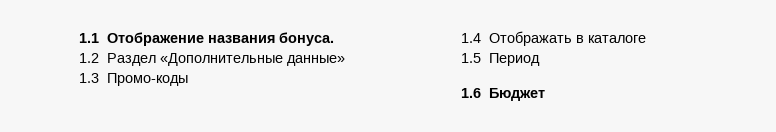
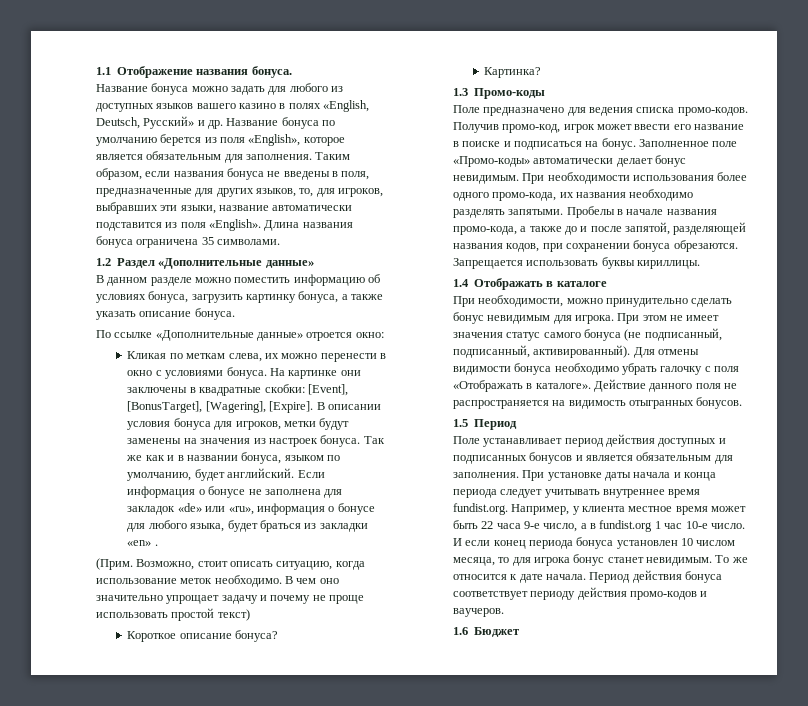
+ Название бонуса можно задать для любого из доступных языков вашего казино в полях «English, Deutsch, Русский» и др. Название бонуса по умолчанию берется из поля «English», которое является обязательным для заполнения. Таким образом, если названия бонуса не введены в поля, предназначенные для других языков, то, для игроков, выбравших эти языки, название автоматически подставится из поля «English». Длина названия бонуса ограничена 35 символами.
  1.2 Раздел «Дополнительные данные»
+ В данном разделе можно поместить информацию об условиях бонуса, загрузить картинку бонуса, а также указать описание бонуса.
+ По ссылке «Дополнительные данные» отроется окно:
+ Кликая по меткам слева, их можно перенести в окно с условиями бонуса. На картинке они заключены в квадратные скобки: [Event], [BonusTarget], [Wagering], [Expire]. В описании условия бонуса для игроков, метки будут заменены на значения из настроек бонуса. Так же как и в названии бонуса, языком по умолчанию, будет английский. Если информация о бонусе не заполнена для закладок «de» или «ru», информация о бонусе для любого языка, будет браться из закладки «en» .
+ (Прим. Возможно, стоит описать ситуацию, когда использование меток необходимо. В чем оно значительно упрощает задачу и почему не проще использовать простой текст)
+ Короткое описание бонуса?
+ Картинка?
  1.3 Промо-коды
+ Поле предназначено для ведения списка промо-кодов. Получив промо-код, игрок может ввести его название в поиске и подписаться на бонус. Заполненное поле «Промо-коды» автоматически делает бонус невидимым. При необходимости использования более одного промо-кода, их названия необходимо разделять запятыми. Пробелы в начале названия промо-кода, а также до и после запятой, разделяющей названия кодов, при сохранении бонуса обрезаются. Запрещается использовать буквы кириллицы.
  1.4 Отображать в каталоге
+ При необходимости, можно принудительно сделать бонус невидимым для игрока. При этом не имеет значения статус самого бонуса (не подписанный, подписанный, активированный). Для отмены видимости бонуса необходимо убрать галочку с поля «Отображать в каталоге». Действие данного поля не распространяется на видимость отыгранных бонусов.
  1.5 Период
+ Поле устанавливает период действия доступных и подписанных бонусов и является обязательным для заполнения. При установке даты начала и конца периода следует учитывать внутреннее время fundist.org. Например, у клиента местное время может быть 22 часа 9-е число, а в fundist.org 1 час 10-е число. И если конец периода бонуса установлен 10 числом месяца, то для игрока бонус станет невидимым. То же относится к дате начала. Период действия бонуса соответствует периоду действия промо-кодов и ваучеров.

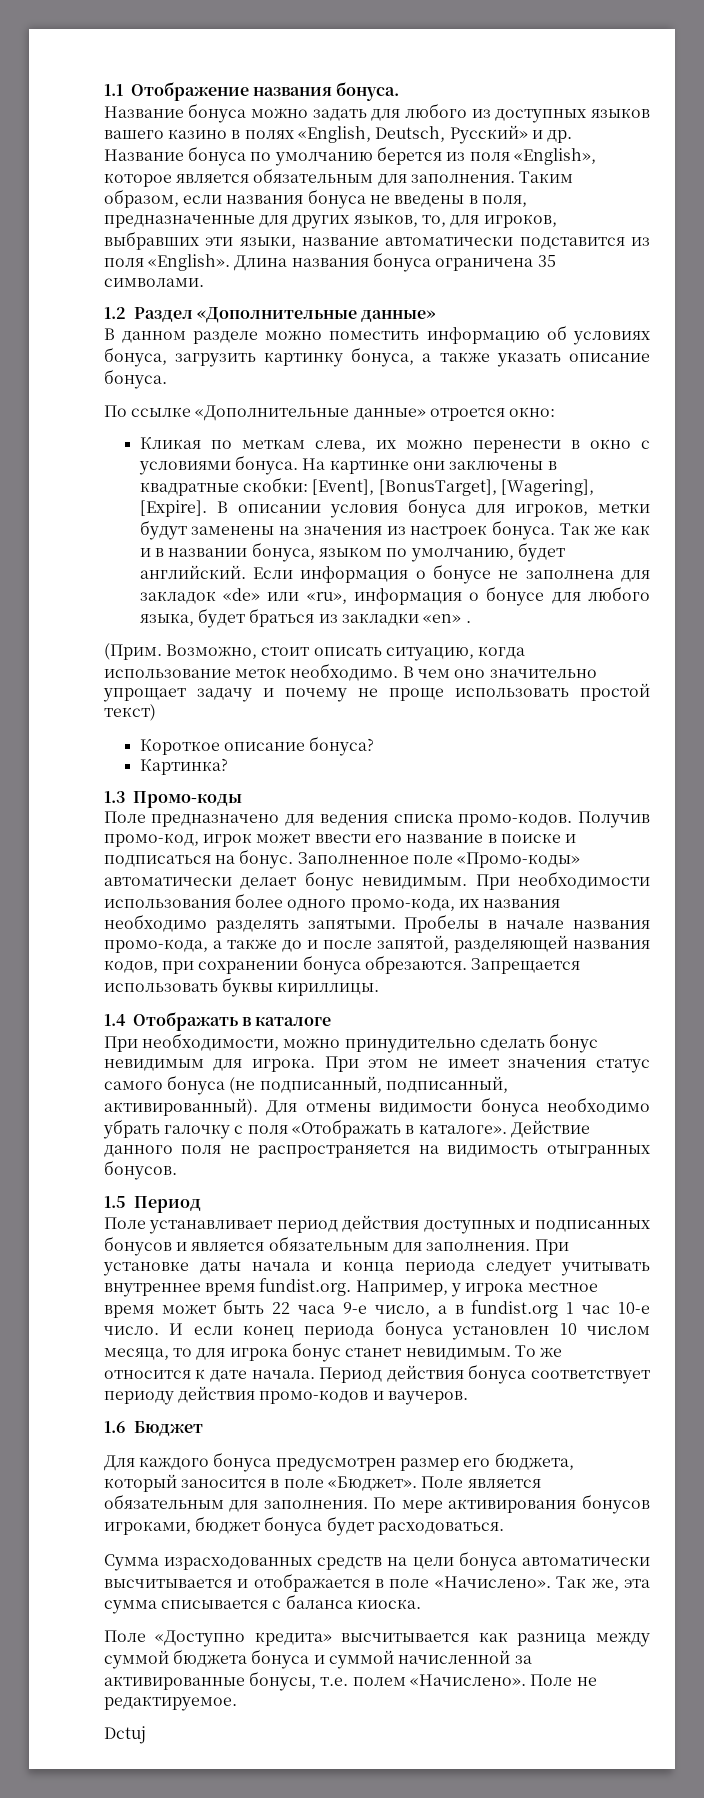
- При установке даты начала и конца периода следует учитывать внутреннее время fundist.org. Например, у клиента местное время может быть 22 часа 9-е число, а в fundist.org 1 час 10-е число.
+ При установке даты начала и конца периода следует учитывать внутреннее время fundist.org. Например, у игрока местное время может быть 22 часа 9-е число, а в fundist.org 1 час 10-е число.
+ Для каждого бонуса предусмотрен размер его бюджета, который заносится в поле «Бюджет». Поле является обязательным для заполнения. По мере активирования бонусов игроками, бюджет бонуса будет расходоваться.
+ Сумма израсходованных средств на цели бонуса автоматически высчитывается и отображается в поле «Начислено». Так же, эта сумма списывается с баланса киоска.
+ Поле «Доступно кредита» высчитывается как разница между суммой бюджета бонуса и суммой начисленной за активированные бонусы, т.е. полем «Начислено». Поле не редактируемое.
+ Dctuj

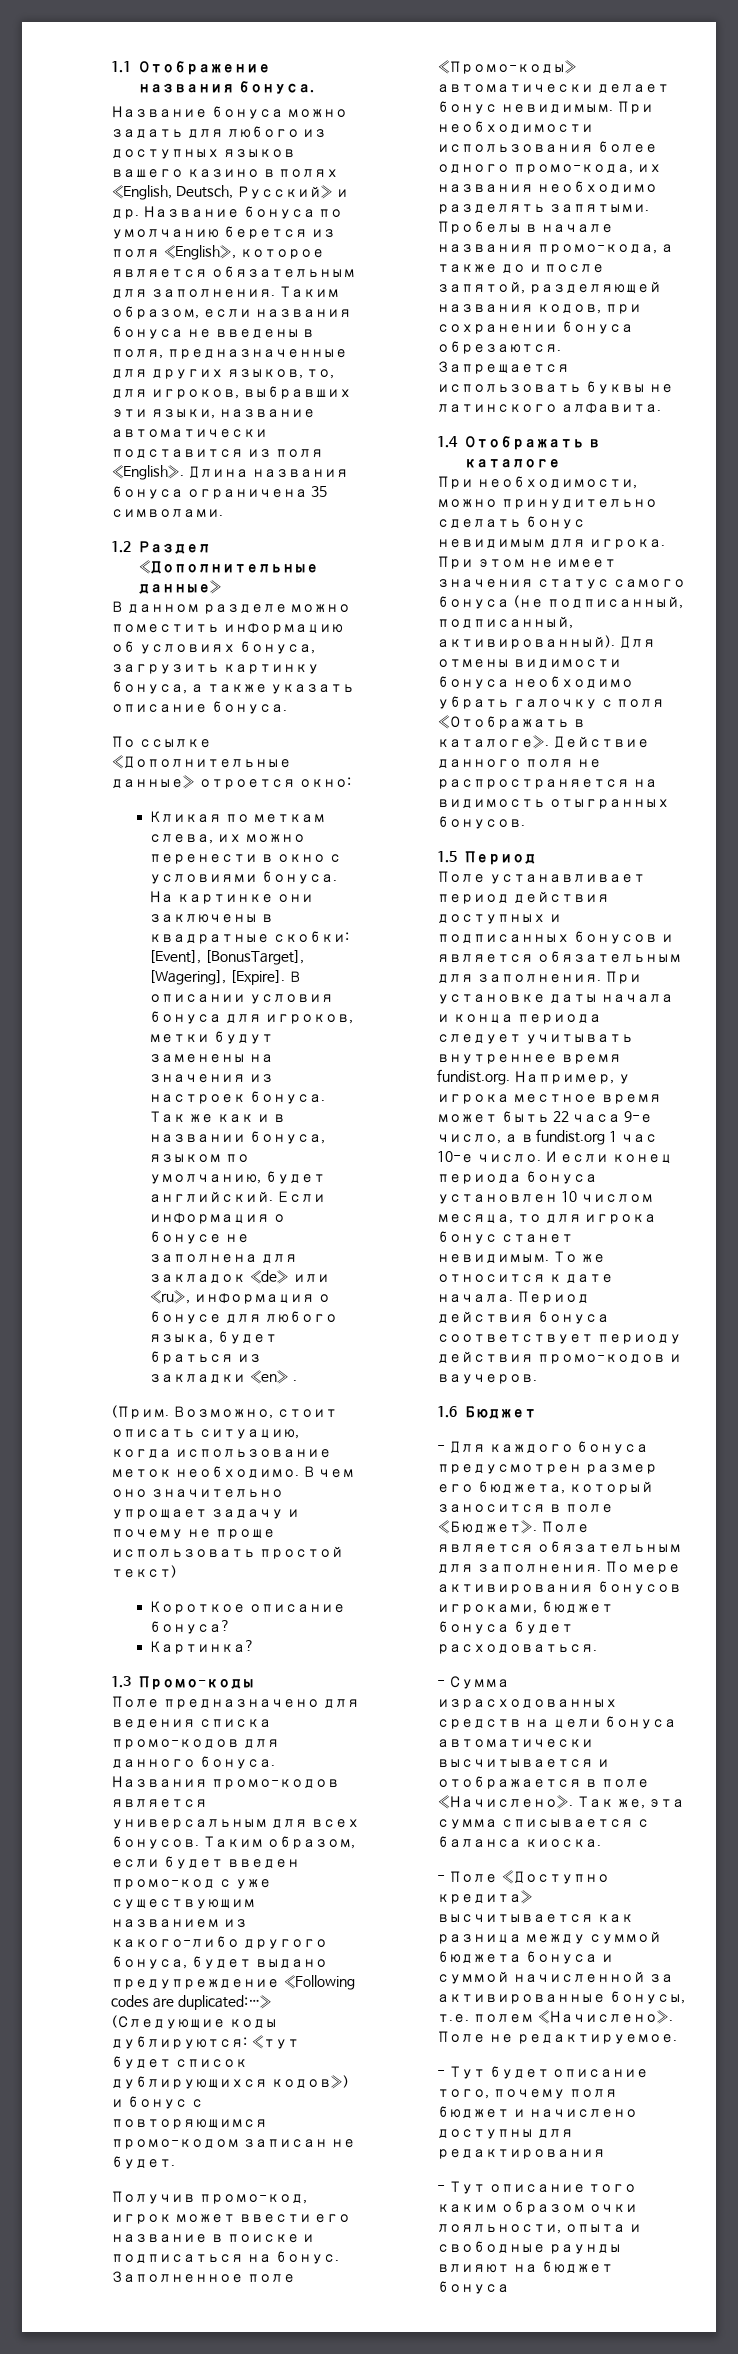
- Поле предназначено для ведения списка промо-кодов. Получив промо-код, игрок может ввести его название в поиске и подписаться на бонус.
+ Поле предназначено для ведения списка промо-кодов для данного бонуса. Названия промо-кодов является универсальным для всех бонусов. Таким образом, если будет введен промо-код с уже существующим названием из какого-либо другого бонуса, будет выдано предупреждение «Following codes are duplicated:…» (Следующие коды дублируются: «тут будет список дублирующихся кодов») и бонус с повторяющимся промо-кодом записан не будет.
+ Получив промо-код, игрок может ввести его название в поиске и подписаться на бонус.
- Запрещается использовать буквы кириллицы.
+ Запрещается использовать буквы не латинского алфавита.
- Для каждого бонуса предусмотрен размер его бюджета, который заносится в поле «Бюджет».
+ - Для каждого бонуса предусмотрен размер его бюджета, который заносится в поле «Бюджет».
- Сумма израсходованных средств на цели бонуса автоматически высчитывается и отображается в поле «Начислено».
+ - Сумма израсходованных средств на цели бонуса автоматически высчитывается и отображается в поле «Начислено».
- Поле «Доступно кредита» высчитывается как разница между суммой бюджета бонуса и суммой начисленной за активированные бонусы, т.е. полем «Начислено».
+ - Поле «Доступно кредита» высчитывается как разница между суммой бюджета бонуса и суммой начисленной за активированные бонусы, т.е. полем «Начислено».
- Dctuj
+ - Тут будет описание того, почему поля бюджет и начислено доступны для редактирования
+ - Тут описание того каким образом очки лояльности, опыта и свободные раунды влияют на бюджет бонуса

